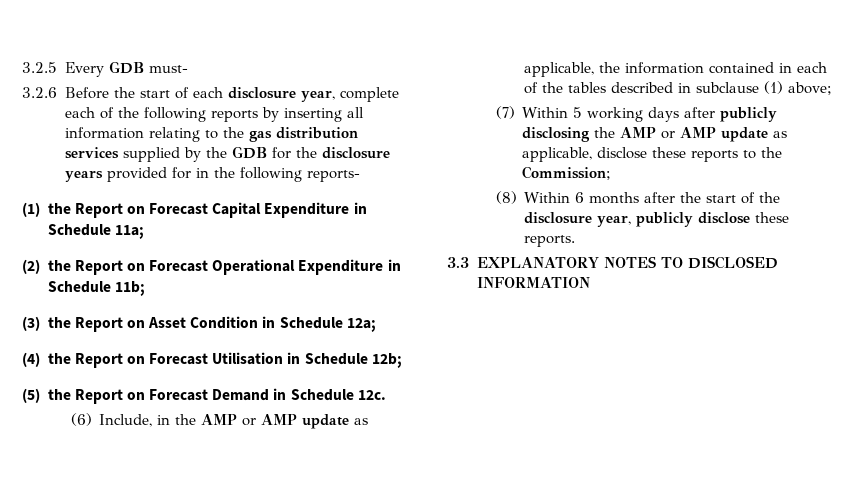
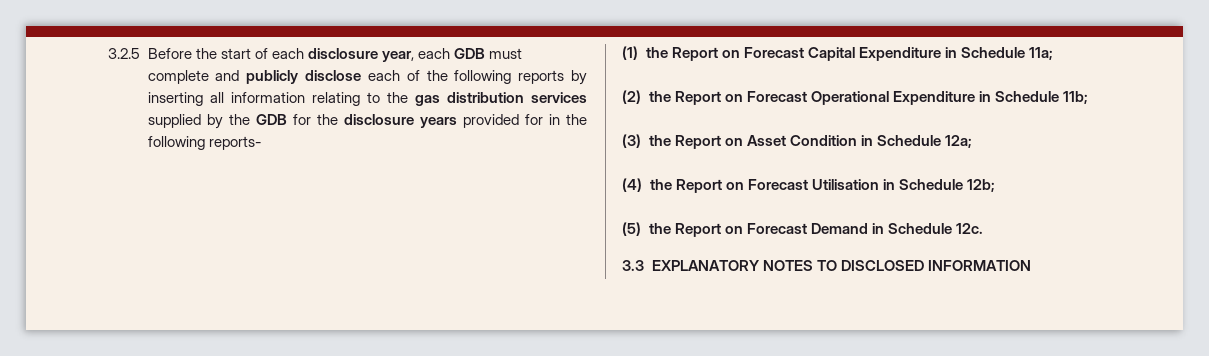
- 3.2.5 Every GDB must-
- 3.2.6 Before the start of each disclosure year, complete each of the following reports by inserting all information relating to the gas distribution services supplied by the GDB for the disclosure years provided for in the following reports-
+ 3.2.5 Before the start of each disclosure year, each GDB must complete and publicly disclose each of the following reports by inserting all information relating to the gas distribution services supplied by the GDB for the disclosure years provided for in the following reports-
- (6) Include, in the AMP or AMP update as applicable, the information contained in each of the tables described in subclause (1) above;
- (7) Within 5 working days after publicly disclosing the AMP or AMP update as applicable, disclose these reports to the Commission;
- (8) Within 6 months after the start of the disclosure year, publicly disclose these reports.

